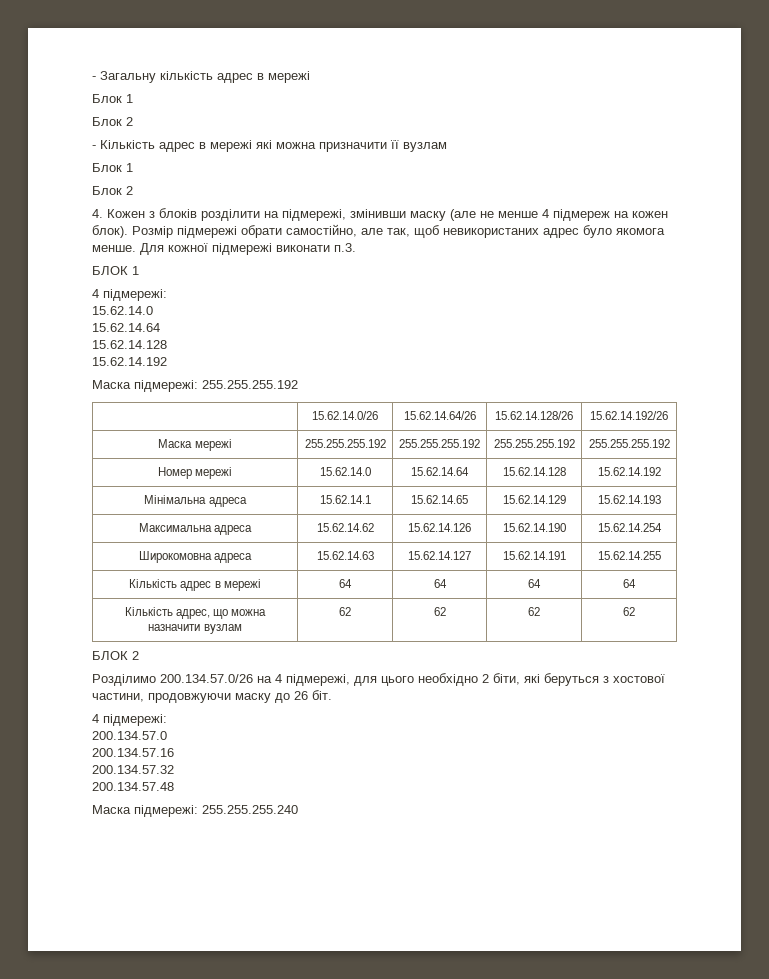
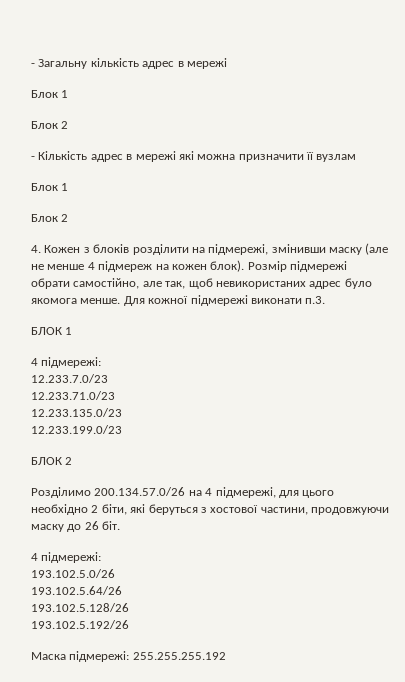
  БЛОК 1
  4 підмережі:
- 15.62.14.0
- 15.62.14.64
- 15.62.14.128
- 15.62.14.192
- Маска підмережі: 255.255.255.192
- | 15.62.14.0/26 | 15.62.14.64/26 | 15.62.14.128/26 | 15.62.14.192/26
- Маска мережі | 255.255.255.192 | 255.255.255.192 | 255.255.255.192 | 255.255.255.192
- Номер мережі | 15.62.14.0 | 15.62.14.64 | 15.62.14.128 | 15.62.14.192
- Мінімальна адреса | 15.62.14.1 | 15.62.14.65 | 15.62.14.129 | 15.62.14.193
- Максимальна адреса | 15.62.14.62 | 15.62.14.126 | 15.62.14.190 | 15.62.14.254
- Широкомовна адреса | 15.62.14.63 | 15.62.14.127 | 15.62.14.191 | 15.62.14.255
- Кількість адрес в мережі | 64 | 64 | 64 | 64
- Кількість адрес, що можна назначити вузлам | 62 | 62 | 62 | 62
+ 12.233.7.0/23
+ 12.233.71.0/23
+ 12.233.135.0/23
+ 12.233.199.0/23
- 200.134.57.0
- 200.134.57.16
- 200.134.57.32
- 200.134.57.48
- Маска підмережі: 255.255.255.240
+ 193.102.5.0/26
+ 193.102.5.64/26
+ 193.102.5.128/26
+ 193.102.5.192/26
+ Маска підмережі: 255.255.255.192

